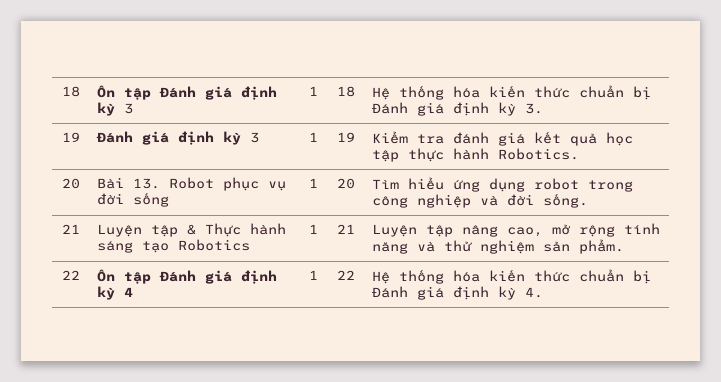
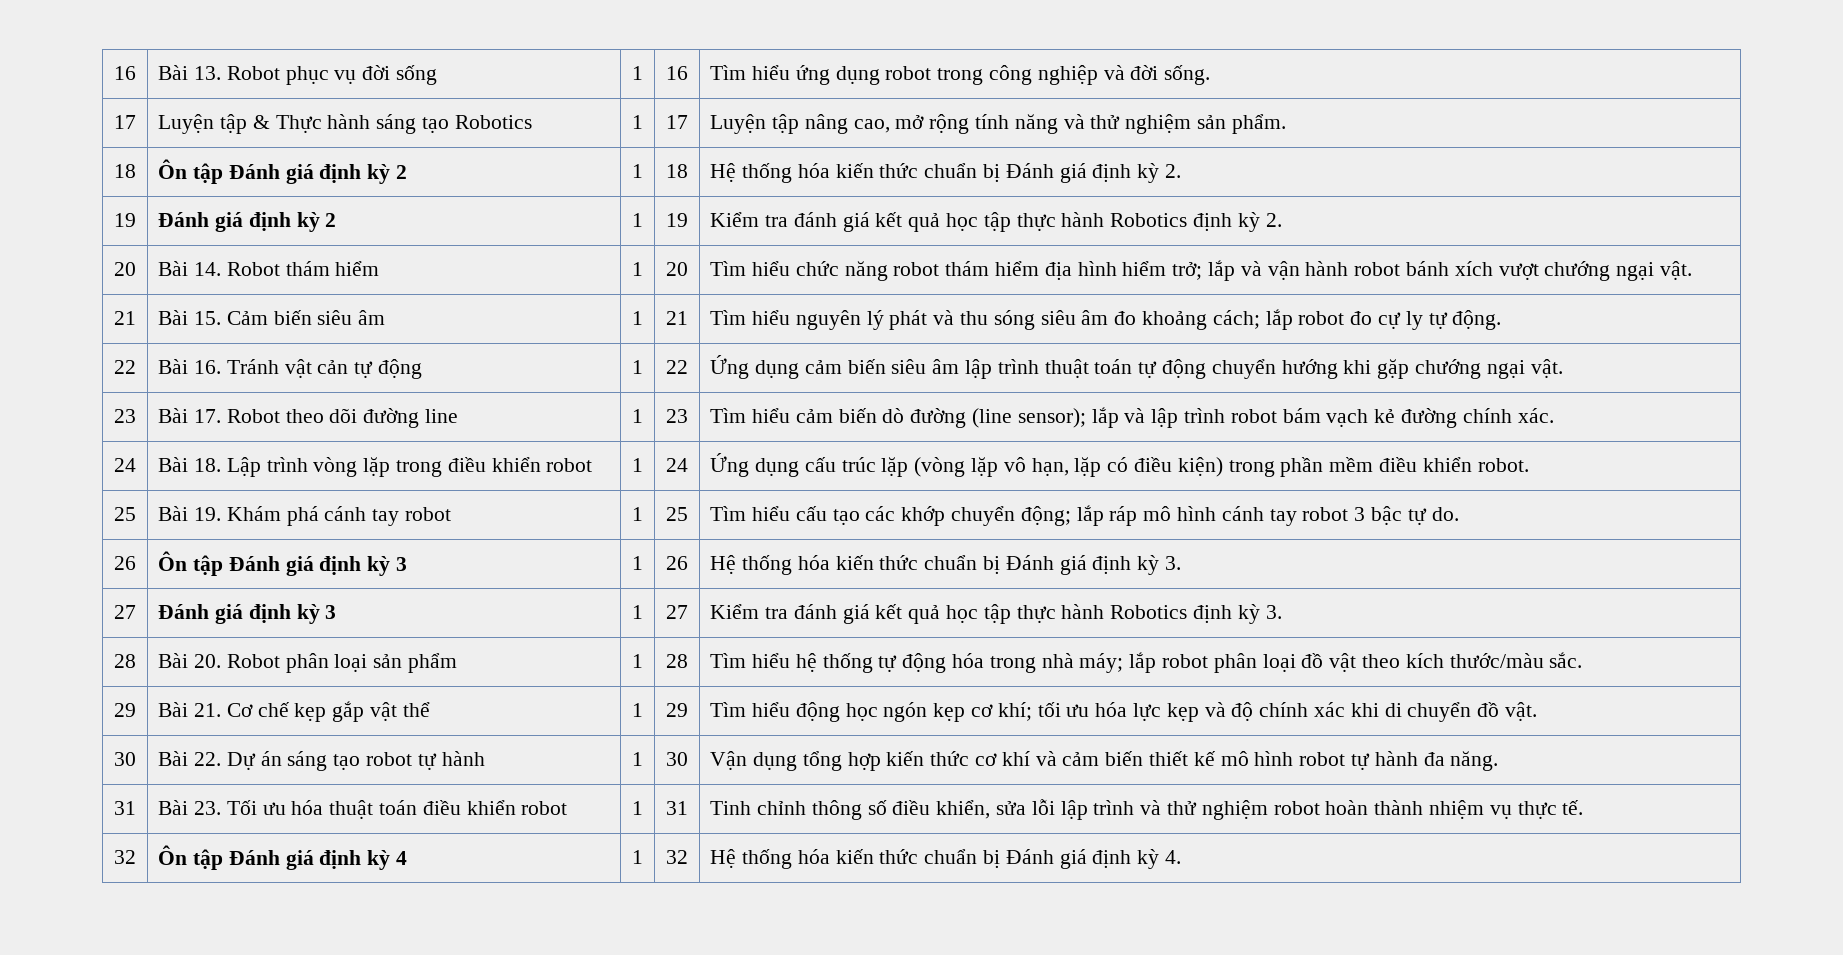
+ 16 | Bài 13. Robot phục vụ đời sống | 1 | 16 | Tìm hiểu ứng dụng robot trong công nghiệp và đời sống.
+ 17 | Luyện tập & Thực hành sáng tạo Robotics | 1 | 17 | Luyện tập nâng cao, mở rộng tính năng và thử nghiệm sản phẩm.
- 18 | Ôn tập Đánh giá định kỳ 3 | 1 | 18 | Hệ thống hóa kiến thức chuẩn bị Đánh giá định kỳ 3.
+ 18 | Ôn tập Đánh giá định kỳ 2 | 1 | 18 | Hệ thống hóa kiến thức chuẩn bị Đánh giá định kỳ 2.
- 19 | Đánh giá định kỳ 3 | 1 | 19 | Kiểm tra đánh giá kết quả học tập thực hành Robotics.
- 20 | Bài 13. Robot phục vụ đời sống | 1 | 20 | Tìm hiểu ứng dụng robot trong công nghiệp và đời sống.
- 21 | Luyện tập & Thực hành sáng tạo Robotics | 1 | 21 | Luyện tập nâng cao, mở rộng tính năng và thử nghiệm sản phẩm.
- 22 | Ôn tập Đánh giá định kỳ 4 | 1 | 22 | Hệ thống hóa kiến thức chuẩn bị Đánh giá định kỳ 4.
+ 19 | Đánh giá định kỳ 2 | 1 | 19 | Kiểm tra đánh giá kết quả học tập thực hành Robotics định kỳ 2.
+ 20 | Bài 14. Robot thám hiểm | 1 | 20 | Tìm hiểu chức năng robot thám hiểm địa hình hiểm trở; lắp và vận hành robot bánh xích vượt chướng ngại vật.
+ 21 | Bài 15. Cảm biến siêu âm | 1 | 21 | Tìm hiểu nguyên lý phát và thu sóng siêu âm đo khoảng cách; lắp robot đo cự ly tự động.
+ 22 | Bài 16. Tránh vật cản tự động | 1 | 22 | Ứng dụng cảm biến siêu âm lập trình thuật toán tự động chuyển hướng khi gặp chướng ngại vật.
+ 23 | Bài 17. Robot theo dõi đường line | 1 | 23 | Tìm hiểu cảm biến dò đường (line sensor); lắp và lập trình robot bám vạch kẻ đường chính xác.
+ 24 | Bài 18. Lập trình vòng lặp trong điều khiển robot | 1 | 24 | Ứng dụng cấu trúc lặp (vòng lặp vô hạn, lặp có điều kiện) trong phần mềm điều khiển robot.
+ 25 | Bài 19. Khám phá cánh tay robot | 1 | 25 | Tìm hiểu cấu tạo các khớp chuyển động; lắp ráp mô hình cánh tay robot 3 bậc tự do.
+ 26 | Ôn tập Đánh giá định kỳ 3 | 1 | 26 | Hệ thống hóa kiến thức chuẩn bị Đánh giá định kỳ 3.
+ 27 | Đánh giá định kỳ 3 | 1 | 27 | Kiểm tra đánh giá kết quả học tập thực hành Robotics định kỳ 3.
+ 28 | Bài 20. Robot phân loại sản phẩm | 1 | 28 | Tìm hiểu hệ thống tự động hóa trong nhà máy; lắp robot phân loại đồ vật theo kích thước/màu sắc.
+ 29 | Bài 21. Cơ chế kẹp gắp vật thể | 1 | 29 | Tìm hiểu động học ngón kẹp cơ khí; tối ưu hóa lực kẹp và độ chính xác khi di chuyển đồ vật.
+ 30 | Bài 22. Dự án sáng tạo robot tự hành | 1 | 30 | Vận dụng tổng hợp kiến thức cơ khí và cảm biến thiết kế mô hình robot tự hành đa năng.
+ 31 | Bài 23. Tối ưu hóa thuật toán điều khiển robot | 1 | 31 | Tinh chỉnh thông số điều khiển, sửa lỗi lập trình và thử nghiệm robot hoàn thành nhiệm vụ thực tế.
+ 32 | Ôn tập Đánh giá định kỳ 4 | 1 | 32 | Hệ thống hóa kiến thức chuẩn bị Đánh giá định kỳ 4.

